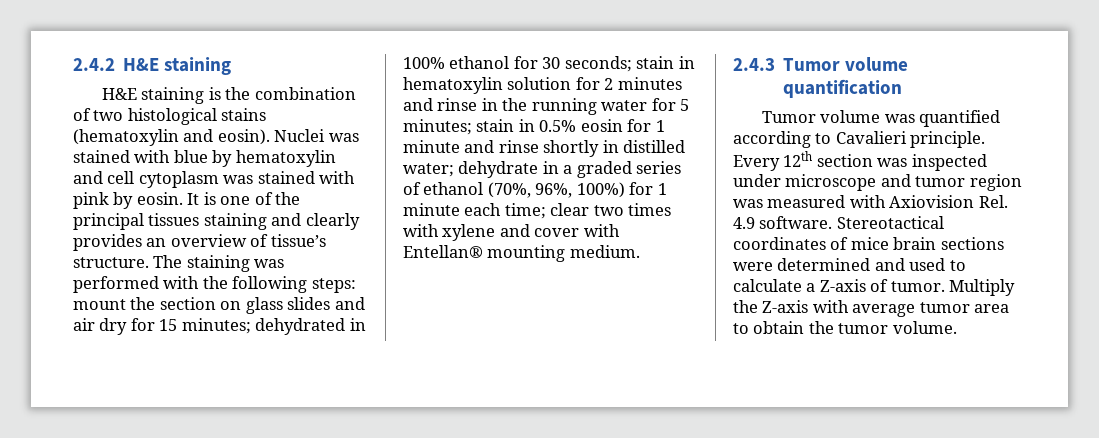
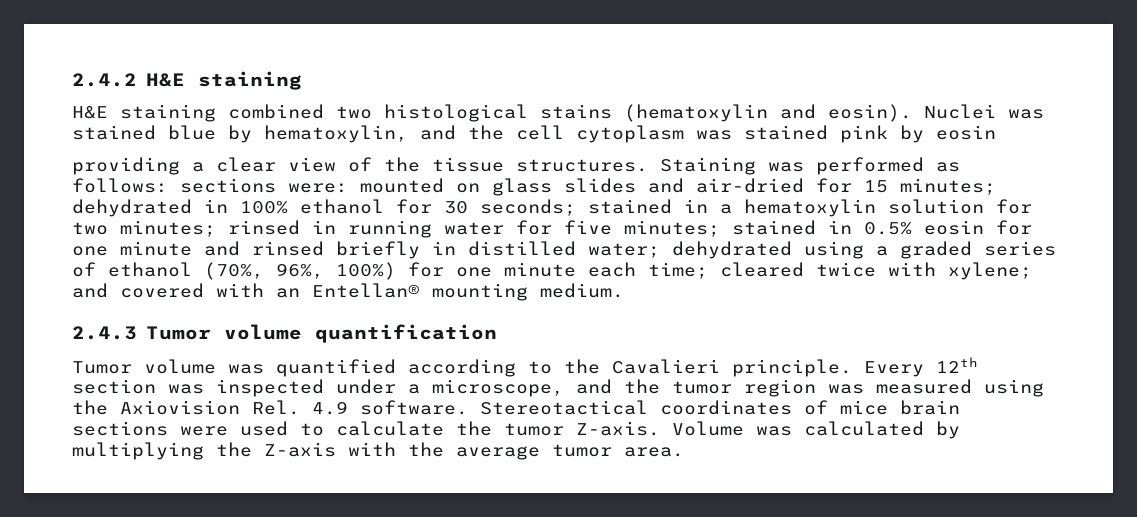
- H&E staining is the combination of two histological stains (hematoxylin and eosin).
+ H&E staining combined two histological stains (hematoxylin and eosin).
- Nuclei was stained with blue by hematoxylin and cell cytoplasm was stained with pink by eosin. It is one of the principal tissues staining and clearly provides an overview of tissue’s structure. The staining was performed with the following steps: mount the section on glass slides and air dry for 15 minutes; dehydrated in 100% ethanol for 30 seconds; stain in hematoxylin solution for 2 minutes and rinse in the running water for 5 minutes; stain in 0.5% eosin for 1 minute and rinse shortly in distilled water; dehydrate in a graded series of ethanol (70%, 96%, 100%) for 1 minute each time; clear two times with xylene and cover with Entellan® mounting medium.
+ Nuclei was stained blue by hematoxylin, and the cell cytoplasm was stained pink by eosin
+ providing a clear view of the tissue structures. Staining was performed as follows: sections were: mounted on glass slides and air-dried for 15 minutes; dehydrated in 100% ethanol for 30 seconds; stained in a hematoxylin solution for two minutes; rinsed in running water for five minutes; stained in 0.5% eosin for one minute and rinsed briefly in distilled water; dehydrated using a graded series of ethanol (70%, 96%, 100%) for one minute each time; cleared twice with xylene; and covered with an Entellan® mounting medium.
- Tumor volume was quantified according to Cavalieri principle.
+ Tumor volume was quantified according to the Cavalieri principle.
- Every 12th section was inspected under microscope and tumor region was measured with Axiovision Rel. 4.9 software.
+ Every 12th section was inspected under a microscope, and the tumor region was measured using the Axiovision Rel. 4.9 software.
- Stereotactical coordinates of mice brain sections were determined and used to calculate a Z-axis of tumor. Multiply the Z-axis with average tumor area to obtain the tumor volume.
+ Stereotactical coordinates of mice brain sections were used to calculate the tumor Z-axis. Volume was calculated by multiplying the Z-axis with the average tumor area.

